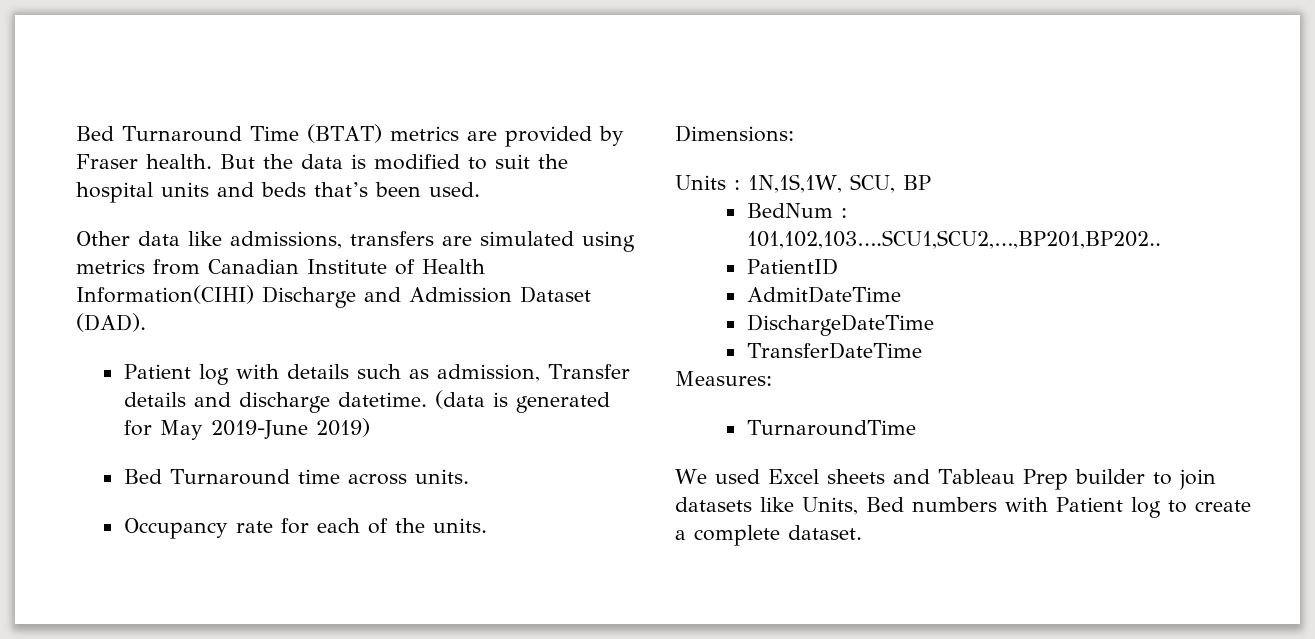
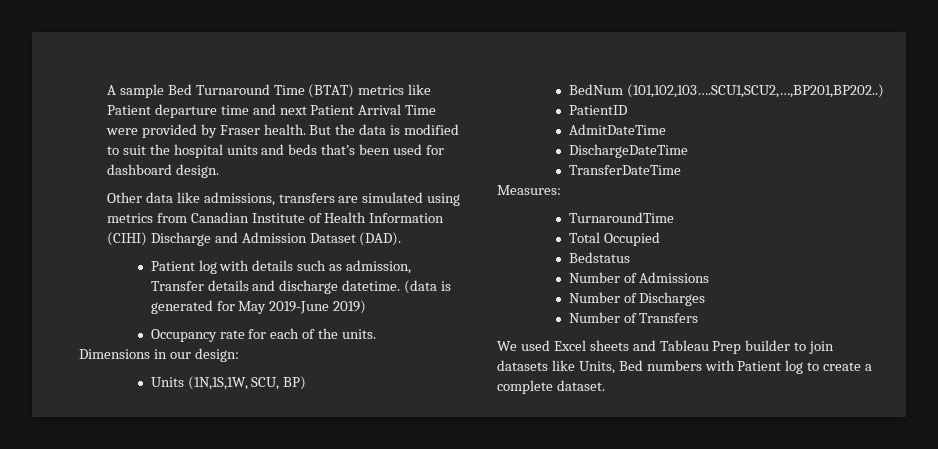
- Bed Turnaround Time (BTAT) metrics are provided by Fraser health.
+ A sample Bed Turnaround Time (BTAT) metrics like Patient departure time and next Patient Arrival Time were provided by Fraser health.
- But the data is modified to suit the hospital units and beds that’s been used.
+ But the data is modified to suit the hospital units and beds that’s been used for dashboard design.
- Other data like admissions, transfers are simulated using metrics from Canadian Institute of Health Information(CIHI) Discharge and Admission Dataset (DAD).
+ Other data like admissions, transfers are simulated using metrics from Canadian Institute of Health Information (CIHI) Discharge and Admission Dataset (DAD).
- Bed Turnaround time across units.
- Dimensions:
- Units : 1N,1S,1W, SCU, BP
+ Dimensions in our design:
+ Units (1N,1S,1W, SCU, BP)
- BedNum : 101,102,103….SCU1,SCU2,…,BP201,BP202..
+ BedNum (101,102,103….SCU1,SCU2,…,BP201,BP202..)
+ Total Occupied
+ Bedstatus
+ Number of Admissions
+ Number of Discharges
+ Number of Transfers

